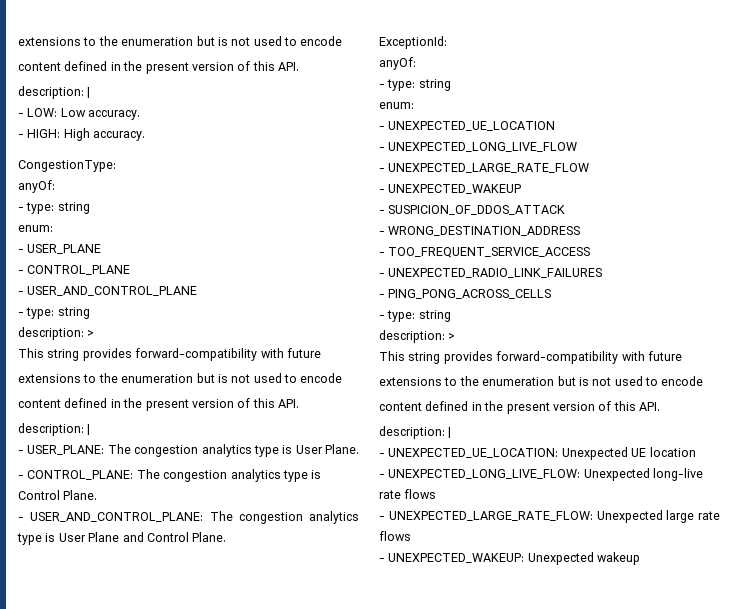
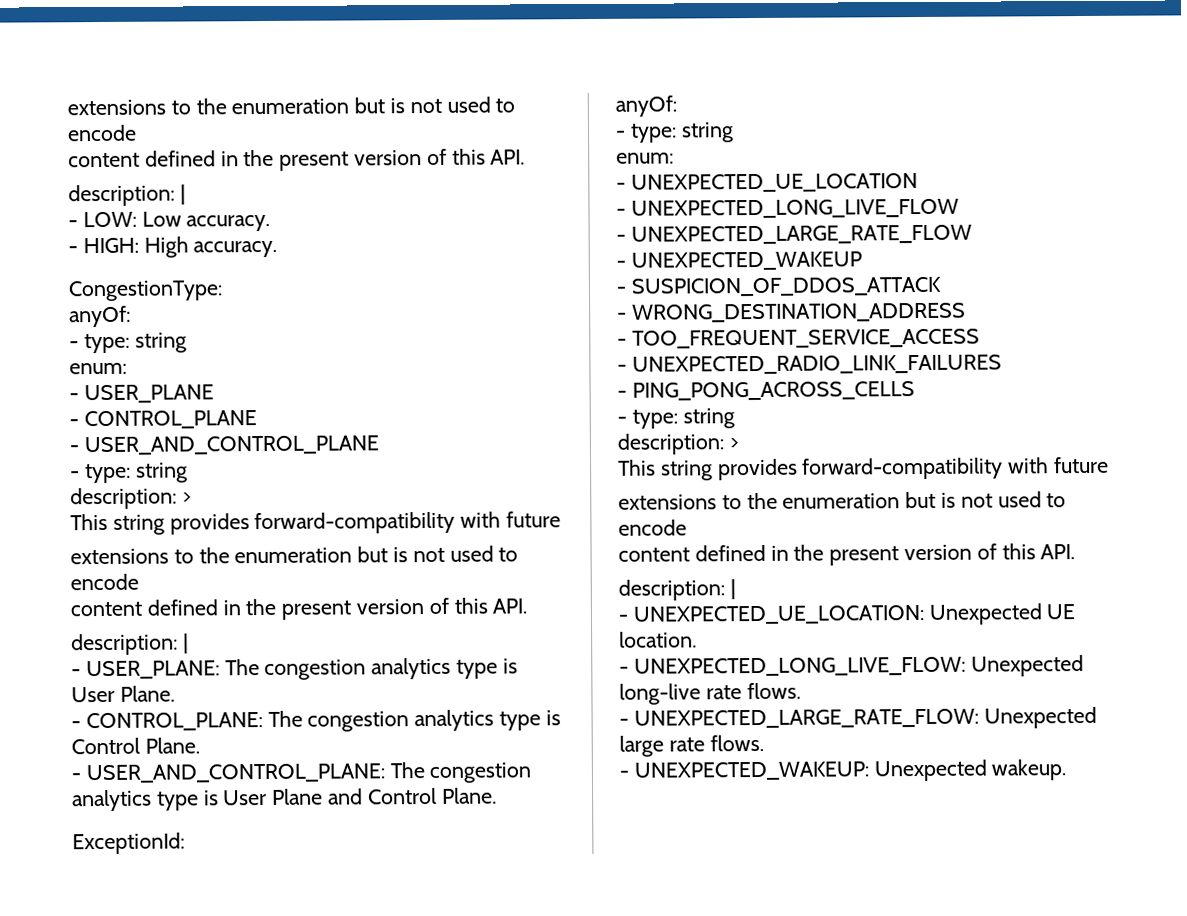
- - UNEXPECTED_UE_LOCATION: Unexpected UE location
+ - UNEXPECTED_UE_LOCATION: Unexpected UE location.
- - UNEXPECTED_LONG_LIVE_FLOW: Unexpected long-live rate flows
+ - UNEXPECTED_LONG_LIVE_FLOW: Unexpected long-live rate flows.
- - UNEXPECTED_LARGE_RATE_FLOW: Unexpected large rate flows
+ - UNEXPECTED_LARGE_RATE_FLOW: Unexpected large rate flows.
- - UNEXPECTED_WAKEUP: Unexpected wakeup
+ - UNEXPECTED_WAKEUP: Unexpected wakeup.

